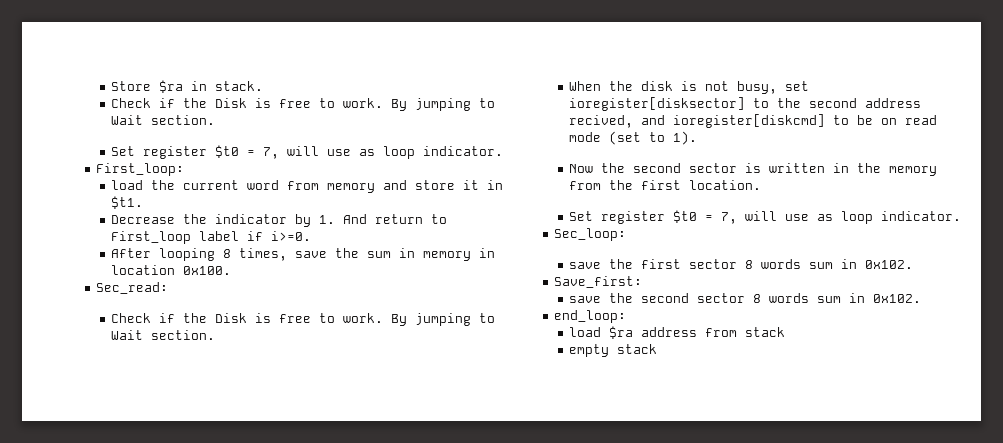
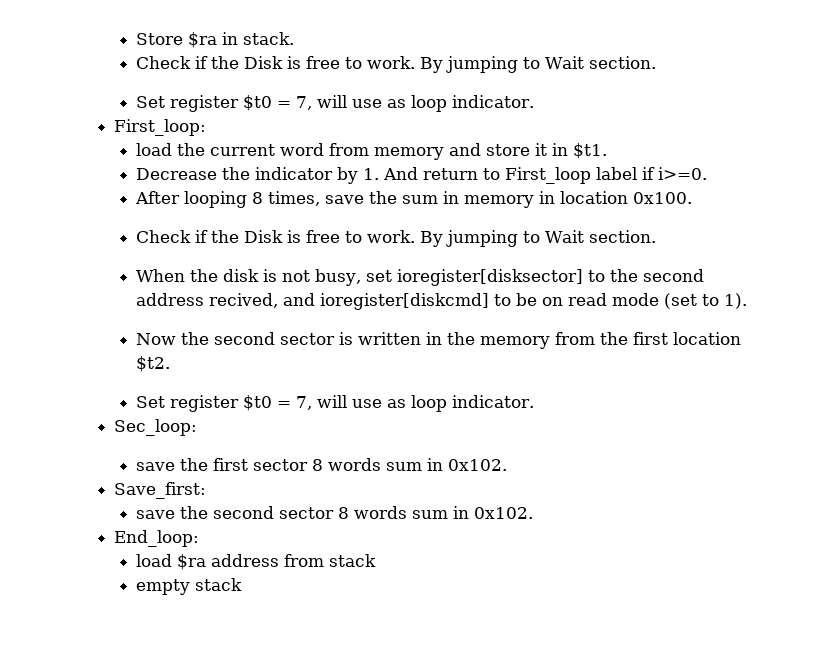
- Sec_read:
- Now the second sector is written in the memory from the first location.
+ Now the second sector is written in the memory from the first location $t2.
- end_loop:
+ End_loop:

